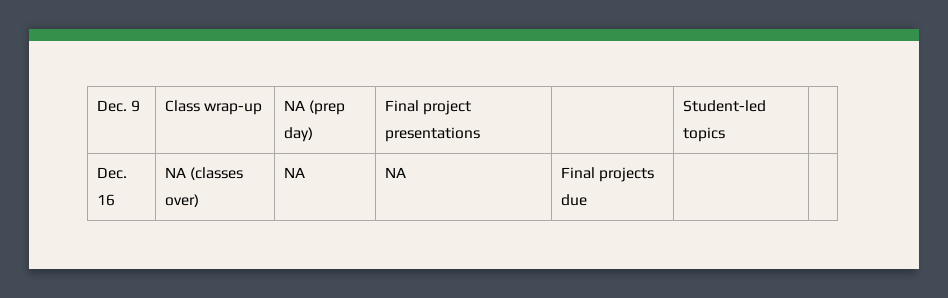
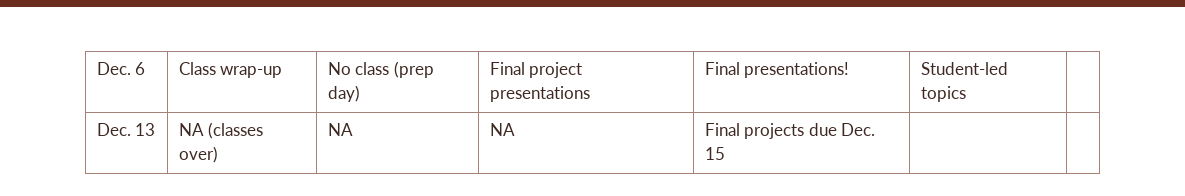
- Dec. 9 | Class wrap-up | NA (prep day) | Final project presentations | | Student-led topics |
+ Dec. 6 | Class wrap-up | No class (prep day) | Final project presentations | Final presentations! | Student-led topics |
- Dec. 16 | NA (classes over) | NA | NA | Final projects due | |
+ Dec. 13 | NA (classes over) | NA | NA | Final projects due Dec. 15 | |

